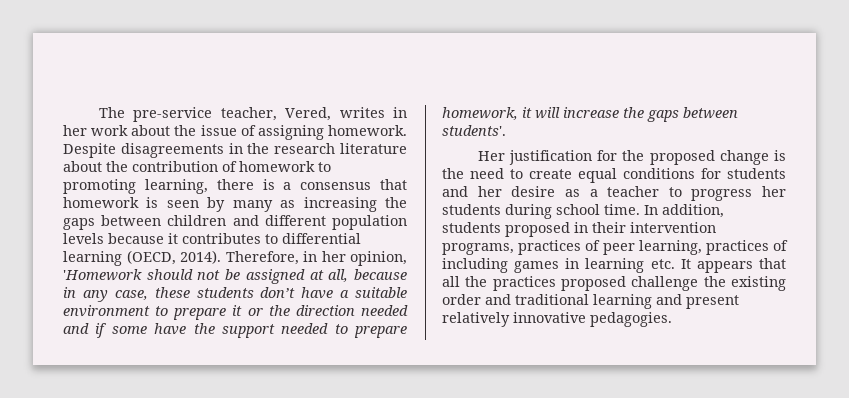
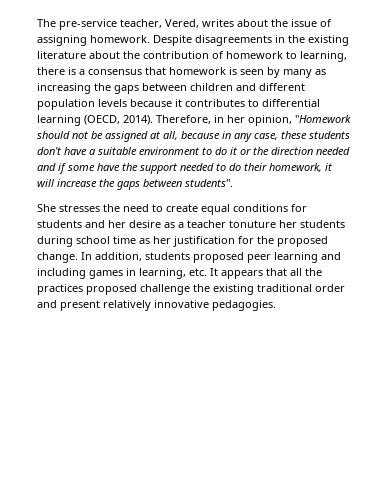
- The pre-service teacher, Vered, writes in her work about the issue of assigning homework.
+ The pre-service teacher, Vered, writes about the issue of assigning homework.
- Despite disagreements in the research literature about the contribution of homework to promoting learning, there is a consensus that homework is seen by many as increasing the gaps between children and different population levels because it contributes to differential learning (OECD, 2014).
+ Despite disagreements in the existing literature about the contribution of homework to learning, there is a consensus that homework is seen by many as increasing the gaps between children and different population levels because it contributes to differential learning (OECD, 2014).
- Therefore, in her opinion, 'Homework should not be assigned at all, because in any case, these students don’t have a suitable environment to prepare it or the direction needed and if some have the support needed to prepare homework, it will increase the gaps between students'.
- Her justification for the proposed change is the need to create equal conditions for students and her desire as a teacher to progress her students during school time. In addition, students proposed in their intervention programs, practices of peer learning, practices of including games in learning etc. It appears that all the practices proposed challenge the existing order and traditional learning and present relatively innovative pedagogies.
+ Therefore, in her opinion, "Homework should not be assigned at all, because in any case, these students don’t have a suitable environment to do it or the direction needed and if some have the support needed to do their homework, it will increase the gaps between students".
+ She stresses the need to create equal conditions for students and her desire as a teacher tonuture her students during school time as her justification for the proposed change. In addition, students proposed peer learning and including games in learning, etc. It appears that all the practices proposed challenge the existing traditional order and present relatively innovative pedagogies.

